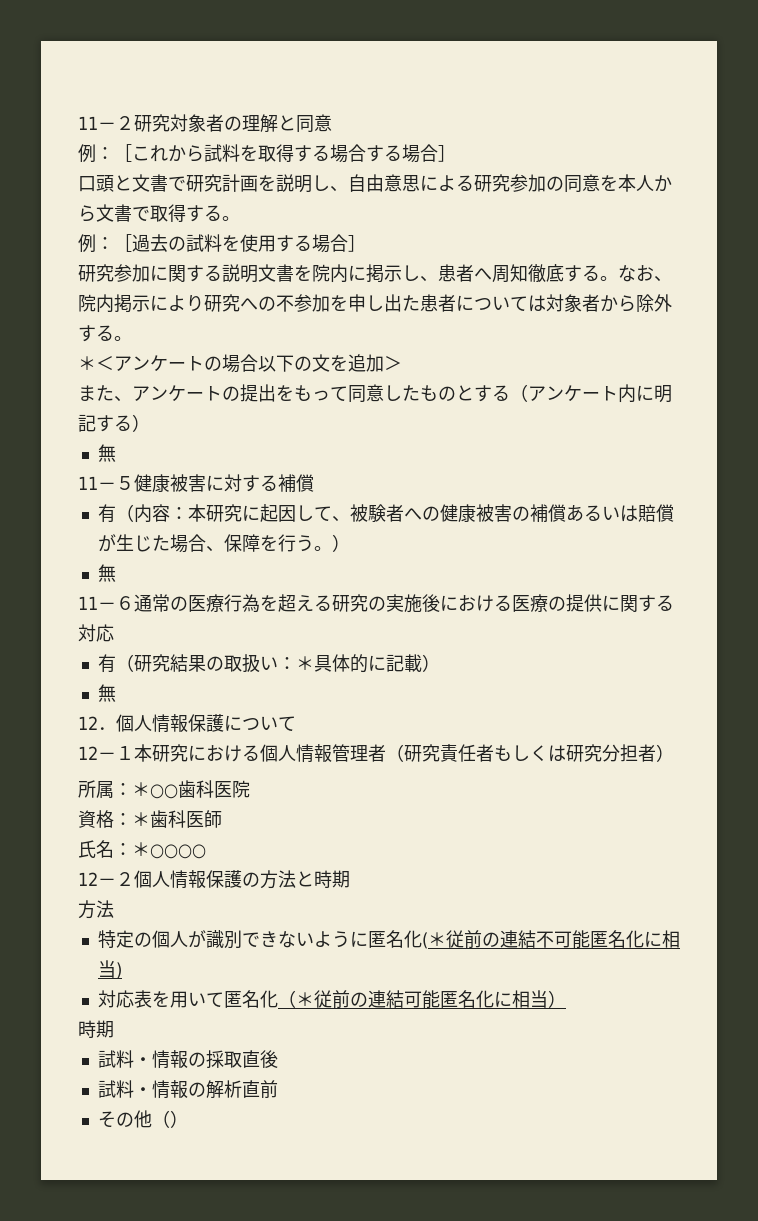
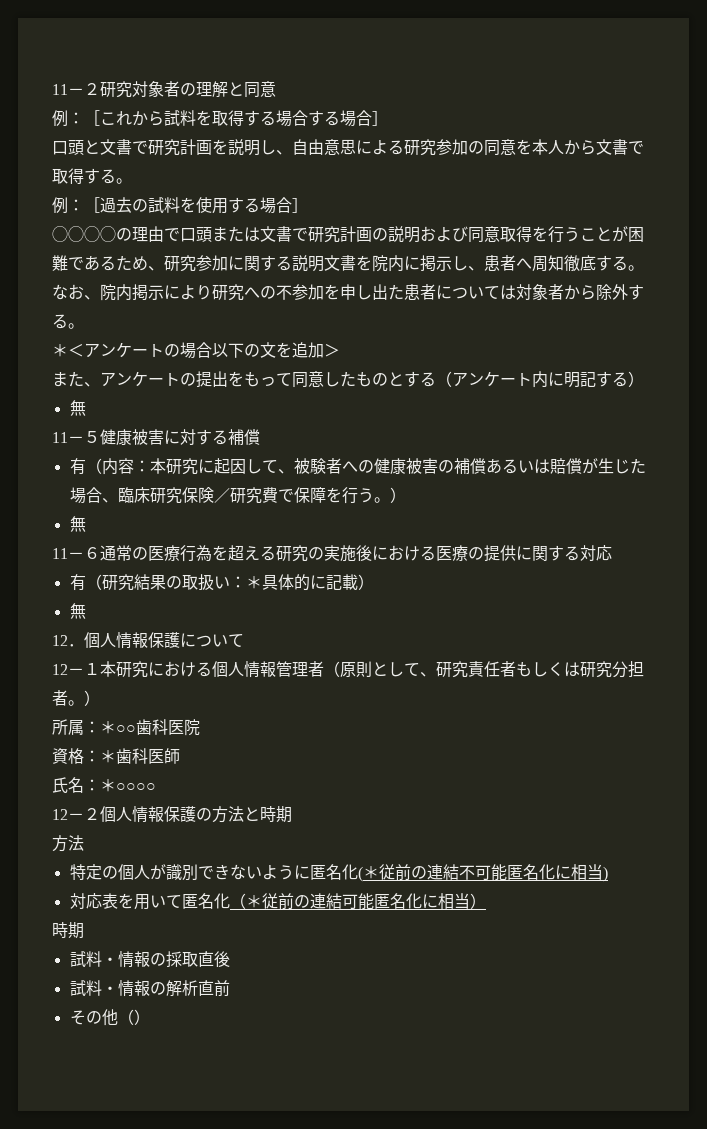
- 研究参加に関する説明文書を院内に掲示し、患者へ周知徹底する。
+ ◯◯◯◯の理由で口頭または文書で研究計画の説明および同意取得を行うことが困難であるため、研究参加に関する説明文書を院内に掲示し、患者へ周知徹底する。
- 有（内容：本研究に起因して、被験者への健康被害の補償あるいは賠償が生じた場合、保障を行う。）
+ 有（内容：本研究に起因して、被験者への健康被害の補償あるいは賠償が生じた場合、臨床研究保険／研究費で保障を行う。）
- 12－１本研究における個人情報管理者（研究責任者もしくは研究分担者）
+ 12－１本研究における個人情報管理者（原則として、研究責任者もしくは研究分担者。）

